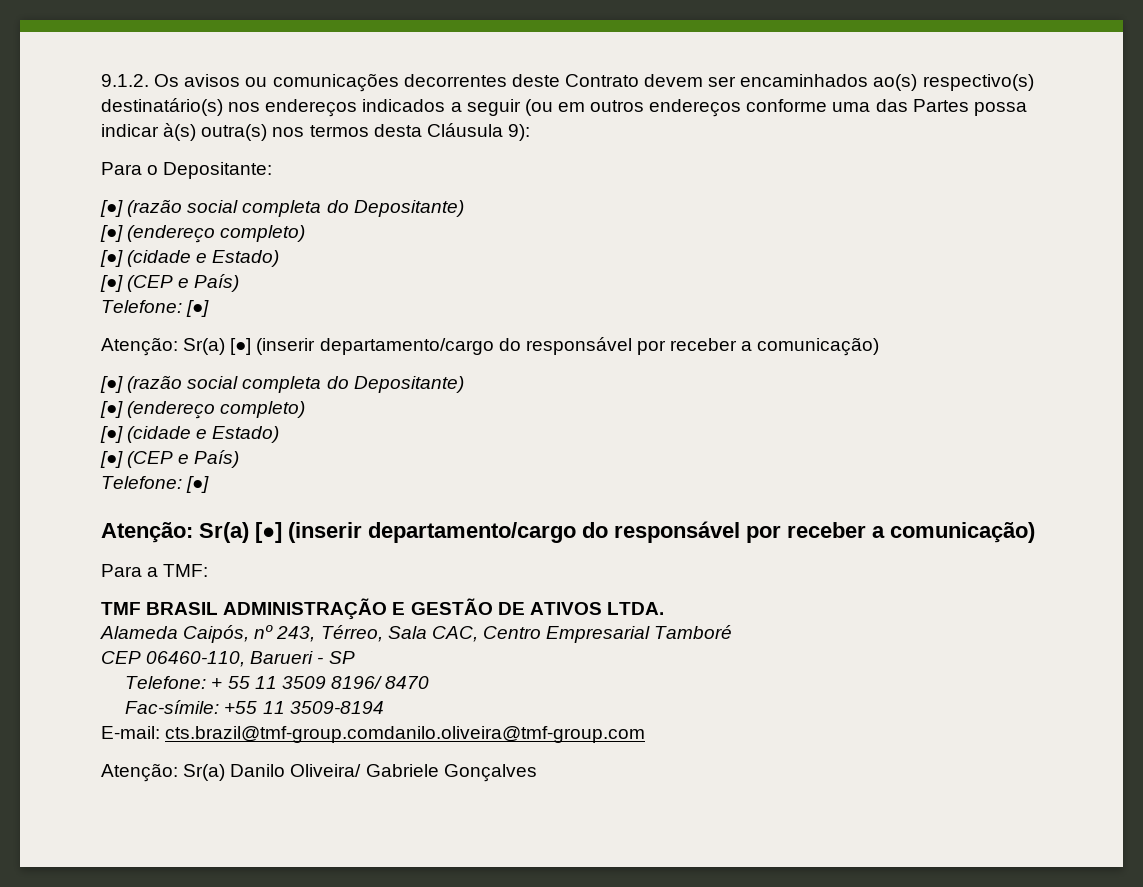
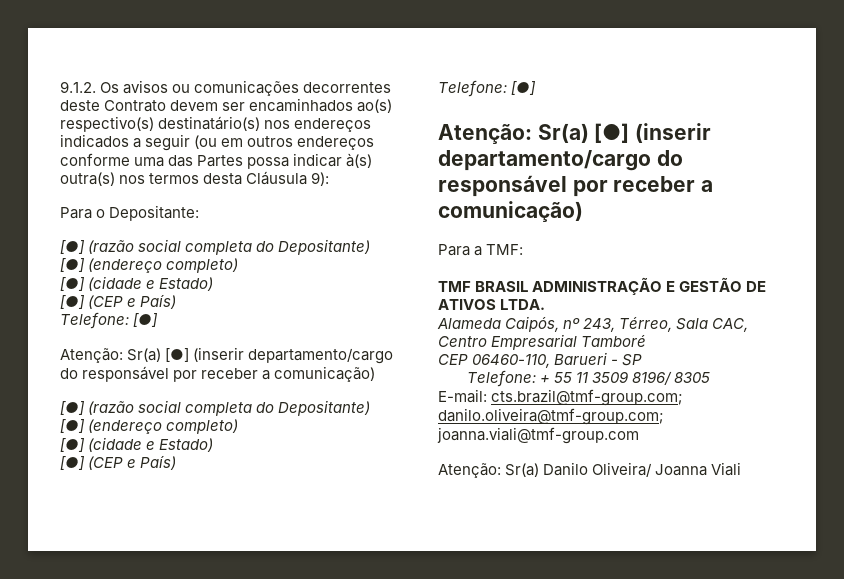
- Telefone: + 55 11 3509 8196/ 8470
- Fac-símile: +55 11 3509-8194
- E-mail: cts.brazil@tmf-group.comdanilo.oliveira@tmf-group.com
+ Telefone: + 55 11 3509 8196/ 8305
+ E-mail: cts.brazil@tmf-group.com; danilo.oliveira@tmf-group.com; joanna.viali@tmf-group.com
- Atenção: Sr(a) Danilo Oliveira/ Gabriele Gonçalves
+ Atenção: Sr(a) Danilo Oliveira/ Joanna Viali

